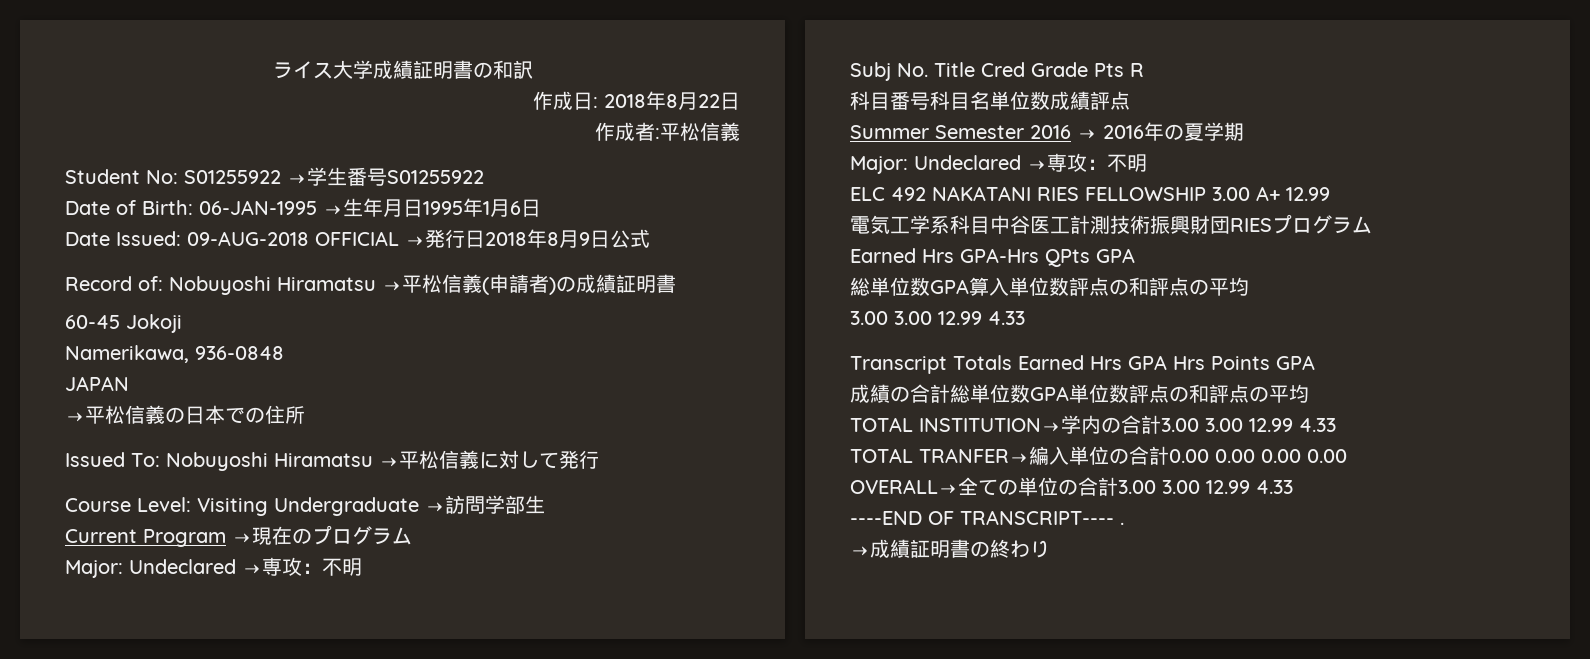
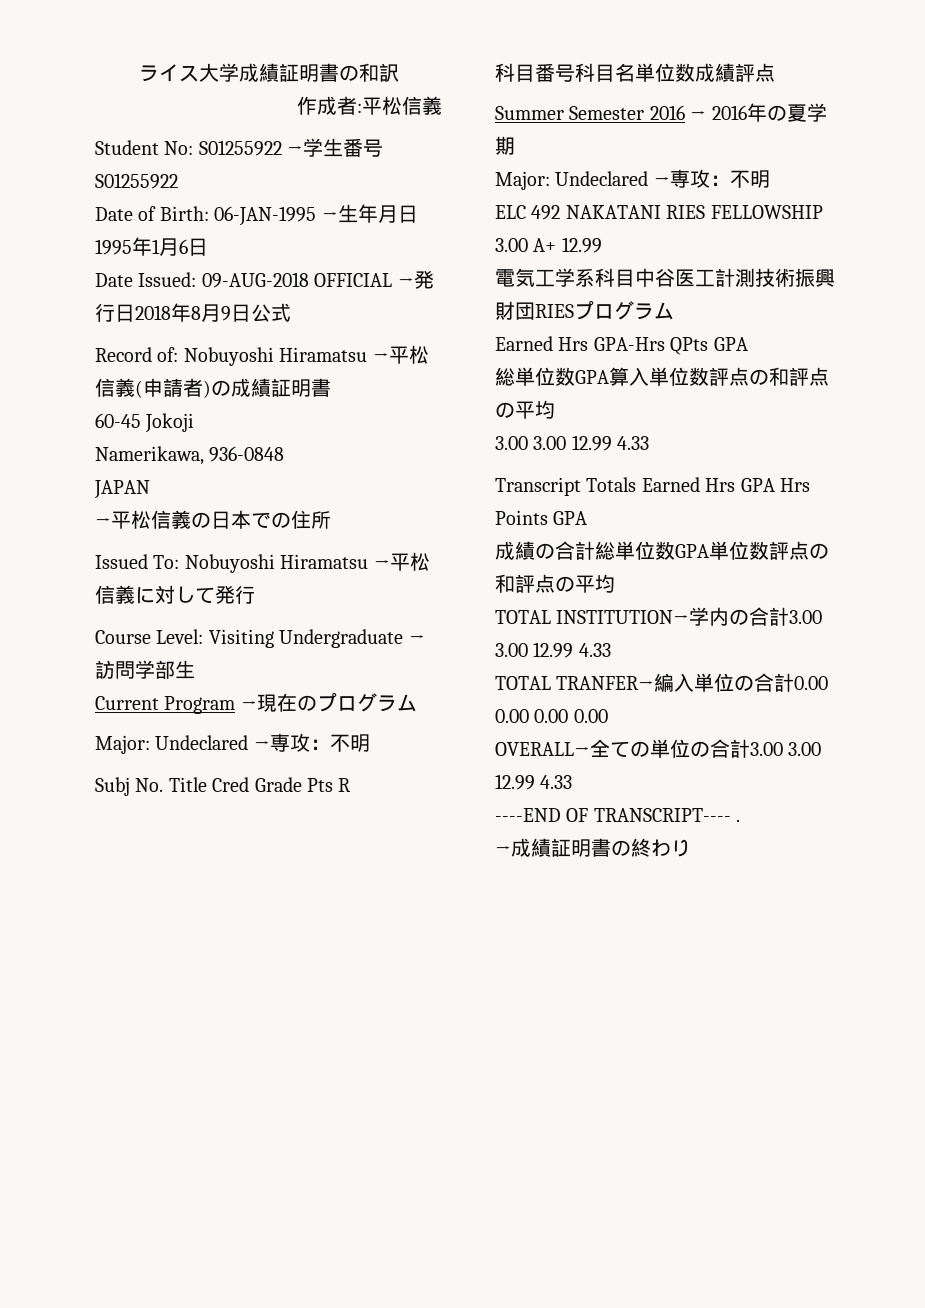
- 作成日: 2018年8月22日

